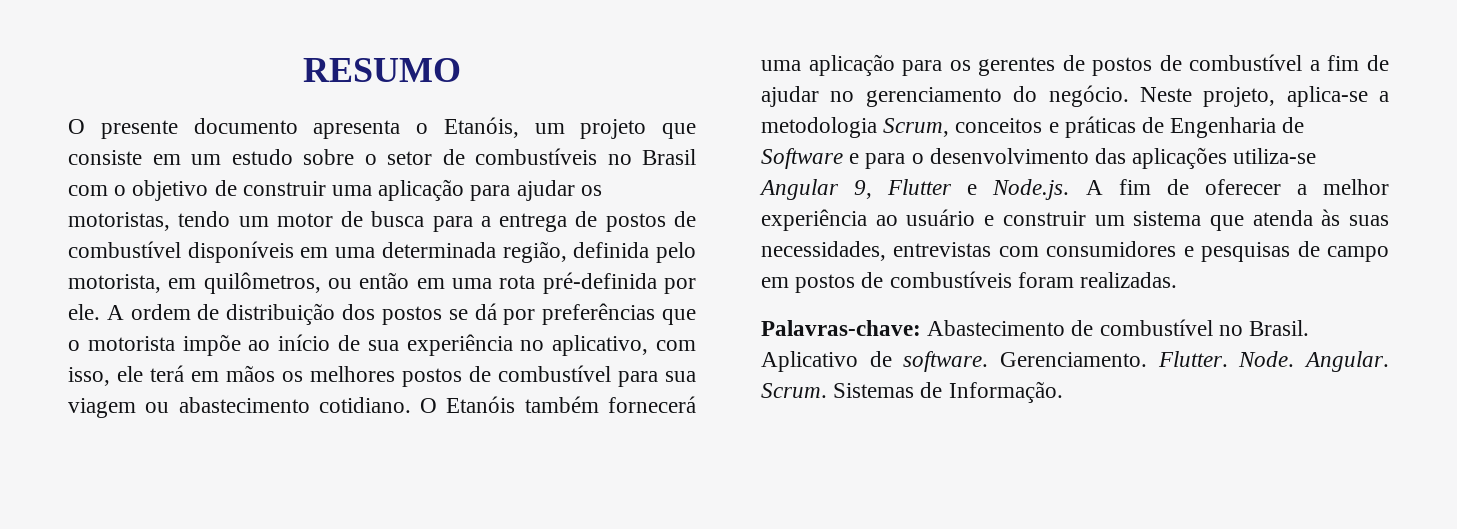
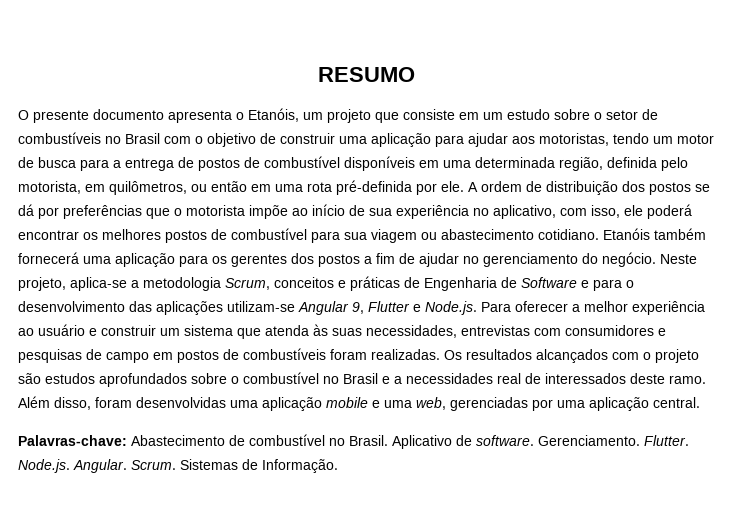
- O presente documento apresenta o Etanóis, um projeto que consiste em um estudo sobre o setor de combustíveis no Brasil com o objetivo de construir uma aplicação para ajudar os motoristas, tendo um motor de busca para a entrega de postos de combustível disponíveis em uma determinada região, definida pelo motorista, em quilômetros, ou então em uma rota pré-definida por ele.
+ O presente documento apresenta o Etanóis, um projeto que consiste em um estudo sobre o setor de combustíveis no Brasil com o objetivo de construir uma aplicação para ajudar aos motoristas, tendo um motor de busca para a entrega de postos de combustível disponíveis em uma determinada região, definida pelo motorista, em quilômetros, ou então em uma rota pré-definida por ele.
- A ordem de distribuição dos postos se dá por preferências que o motorista impõe ao início de sua experiência no aplicativo, com isso, ele terá em mãos os melhores postos de combustível para sua viagem ou abastecimento cotidiano.
+ A ordem de distribuição dos postos se dá por preferências que o motorista impõe ao início de sua experiência no aplicativo, com isso, ele poderá encontrar os melhores postos de combustível para sua viagem ou abastecimento cotidiano.
- O Etanóis também fornecerá uma aplicação para os gerentes de postos de combustível a fim de ajudar no gerenciamento do negócio.
+ Etanóis também fornecerá uma aplicação para os gerentes dos postos a fim de ajudar no gerenciamento do negócio.
- Neste projeto, aplica-se a metodologia Scrum, conceitos e práticas de Engenharia de Software e para o desenvolvimento das aplicações utiliza-se Angular 9, Flutter e Node.js. A fim de oferecer a melhor experiência ao usuário e construir um sistema que atenda às suas necessidades, entrevistas com consumidores e pesquisas de campo em postos de combustíveis foram realizadas.
+ Neste projeto, aplica-se a metodologia Scrum, conceitos e práticas de Engenharia de Software e para o desenvolvimento das aplicações utilizam-se Angular 9, Flutter e Node.js. Para oferecer a melhor experiência ao usuário e construir um sistema que atenda às suas necessidades, entrevistas com consumidores e pesquisas de campo em postos de combustíveis foram realizadas. Os resultados alcançados com o projeto são estudos aprofundados sobre o combustível no Brasil e a necessidades real de interessados deste ramo. Além disso, foram desenvolvidas uma aplicação mobile e uma web, gerenciadas por uma aplicação central.
- Node. Angular.
+ Node.js. Angular.

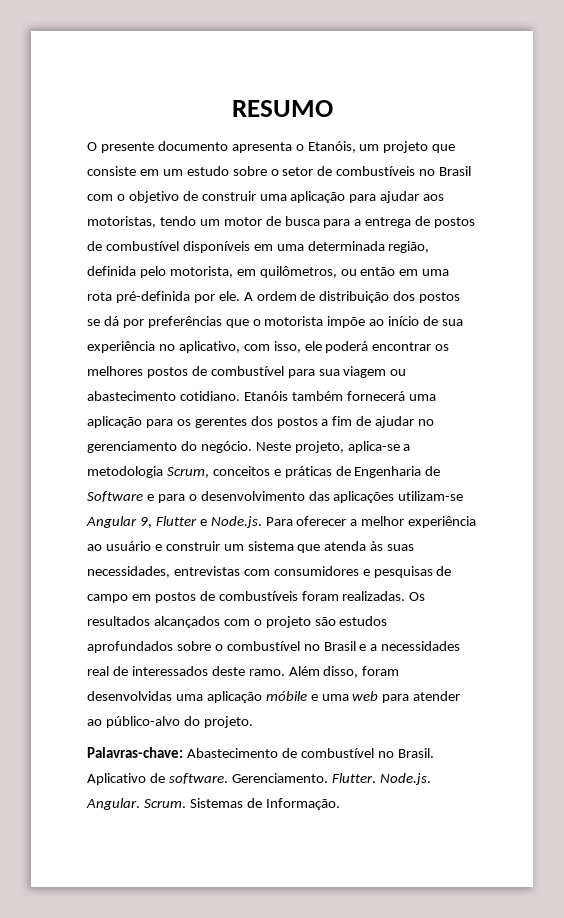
- Além disso, foram desenvolvidas uma aplicação mobile e uma web, gerenciadas por uma aplicação central.
+ Além disso, foram desenvolvidas uma aplicação móbile e uma web para atender ao público-alvo do projeto.

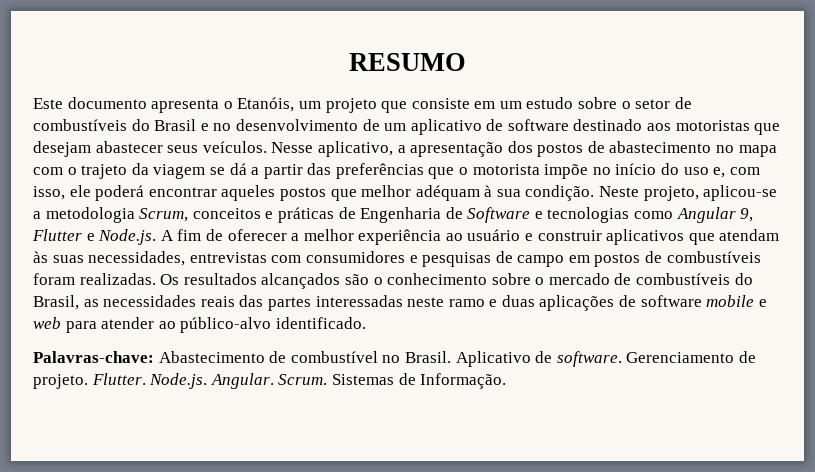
- O presente documento apresenta o Etanóis, um projeto que consiste em um estudo sobre o setor de combustíveis no Brasil com o objetivo de construir uma aplicação para ajudar aos motoristas, tendo um motor de busca para a entrega de postos de combustível disponíveis em uma determinada região, definida pelo motorista, em quilômetros, ou então em uma rota pré-definida por ele. A ordem de distribuição dos postos se dá por preferências que o motorista impõe ao início de sua experiência no aplicativo, com isso, ele poderá encontrar os melhores postos de combustível para sua viagem ou abastecimento cotidiano. Etanóis também fornecerá uma aplicação para os gerentes dos postos a fim de ajudar no gerenciamento do negócio.
+ Este documento apresenta o Etanóis, um projeto que consiste em um estudo sobre o setor de combustíveis do Brasil e no desenvolvimento de um aplicativo de software destinado aos motoristas que desejam abastecer seus veículos. Nesse aplicativo, a apresentação dos postos de abastecimento no mapa com o trajeto da viagem se dá a partir das preferências que o motorista impõe no início do uso e, com isso, ele poderá encontrar aqueles postos que melhor adéquam à sua condição.
- Neste projeto, aplica-se a metodologia Scrum, conceitos e práticas de Engenharia de Software e para o desenvolvimento das aplicações utilizam-se Angular 9, Flutter e Node.js. Para oferecer a melhor experiência ao usuário e construir um sistema que atenda às suas necessidades, entrevistas com consumidores e pesquisas de campo em postos de combustíveis foram realizadas.
+ Neste projeto, aplicou-se a metodologia Scrum, conceitos e práticas de Engenharia de Software e tecnologias como Angular 9, Flutter e Node.js. A fim de oferecer a melhor experiência ao usuário e construir aplicativos que atendam às suas necessidades, entrevistas com consumidores e pesquisas de campo em postos de combustíveis foram realizadas.
- Os resultados alcançados com o projeto são estudos aprofundados sobre o combustível no Brasil e a necessidades real de interessados deste ramo. Além disso, foram desenvolvidas uma aplicação móbile e uma web para atender ao público-alvo do projeto.
+ Os resultados alcançados são o conhecimento sobre o mercado de combustíveis do Brasil, as necessidades reais das partes interessadas neste ramo e duas aplicações de software mobile e web para atender ao público-alvo identificado.
- Gerenciamento.
+ Gerenciamento de projeto.

